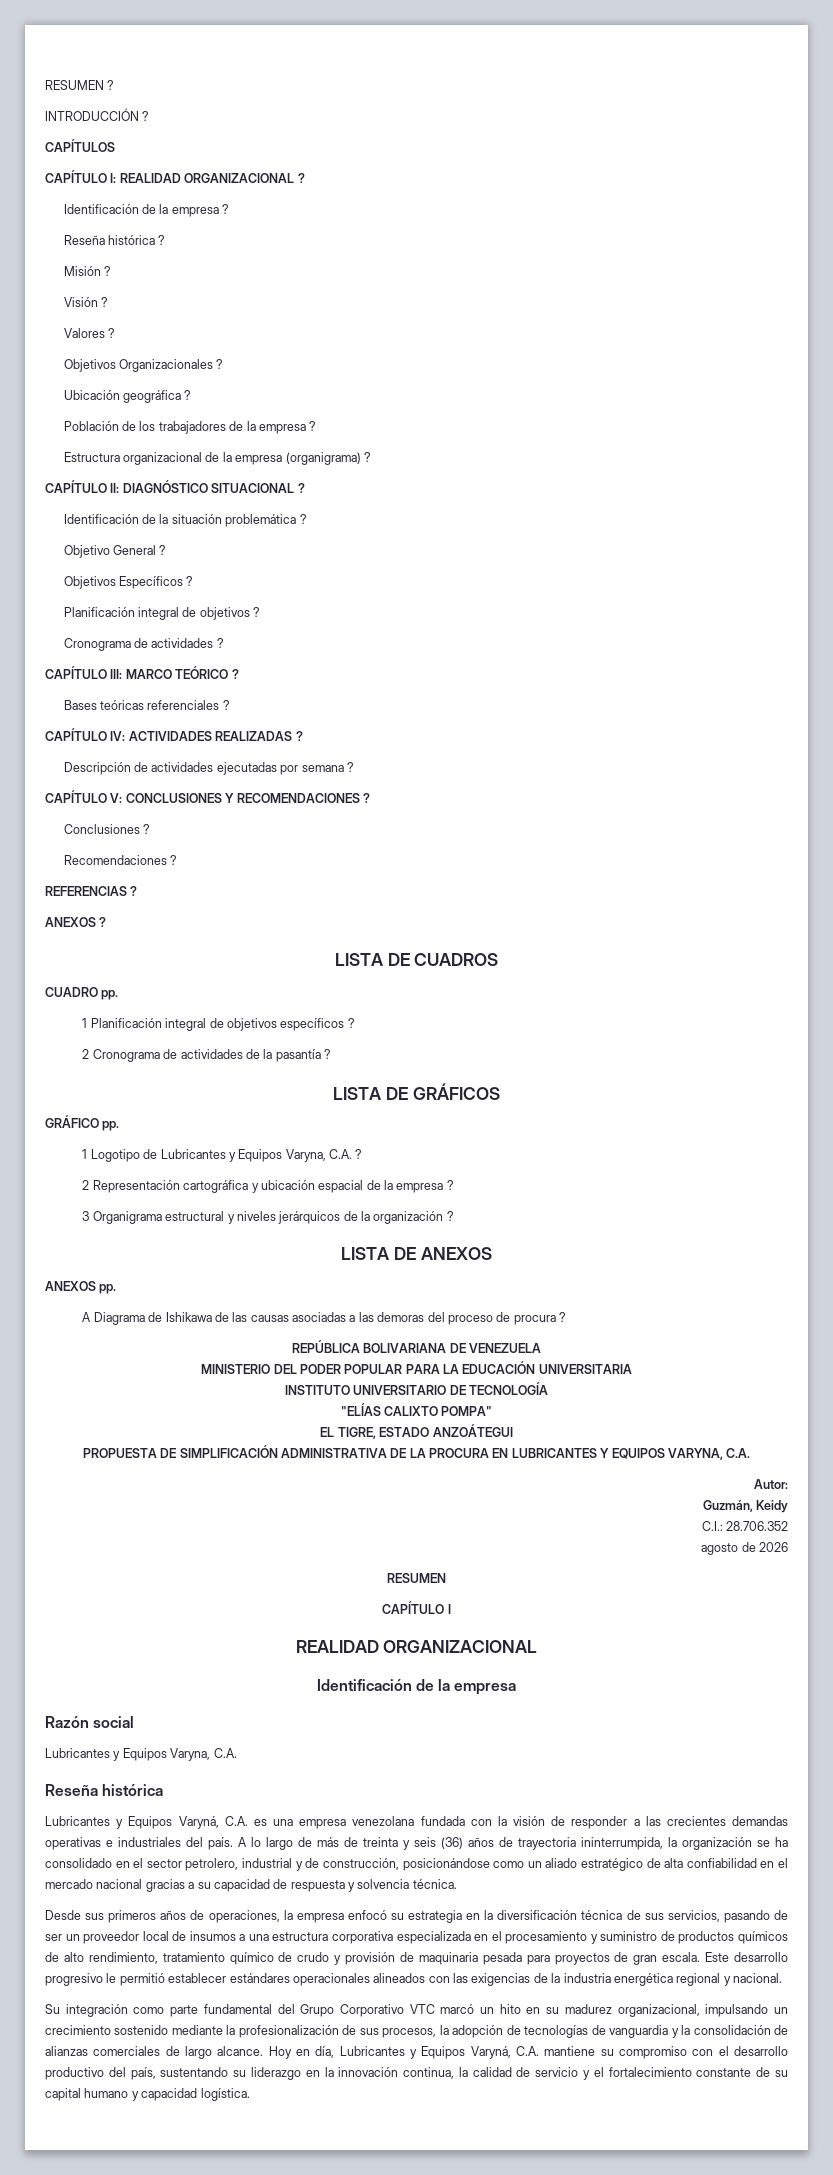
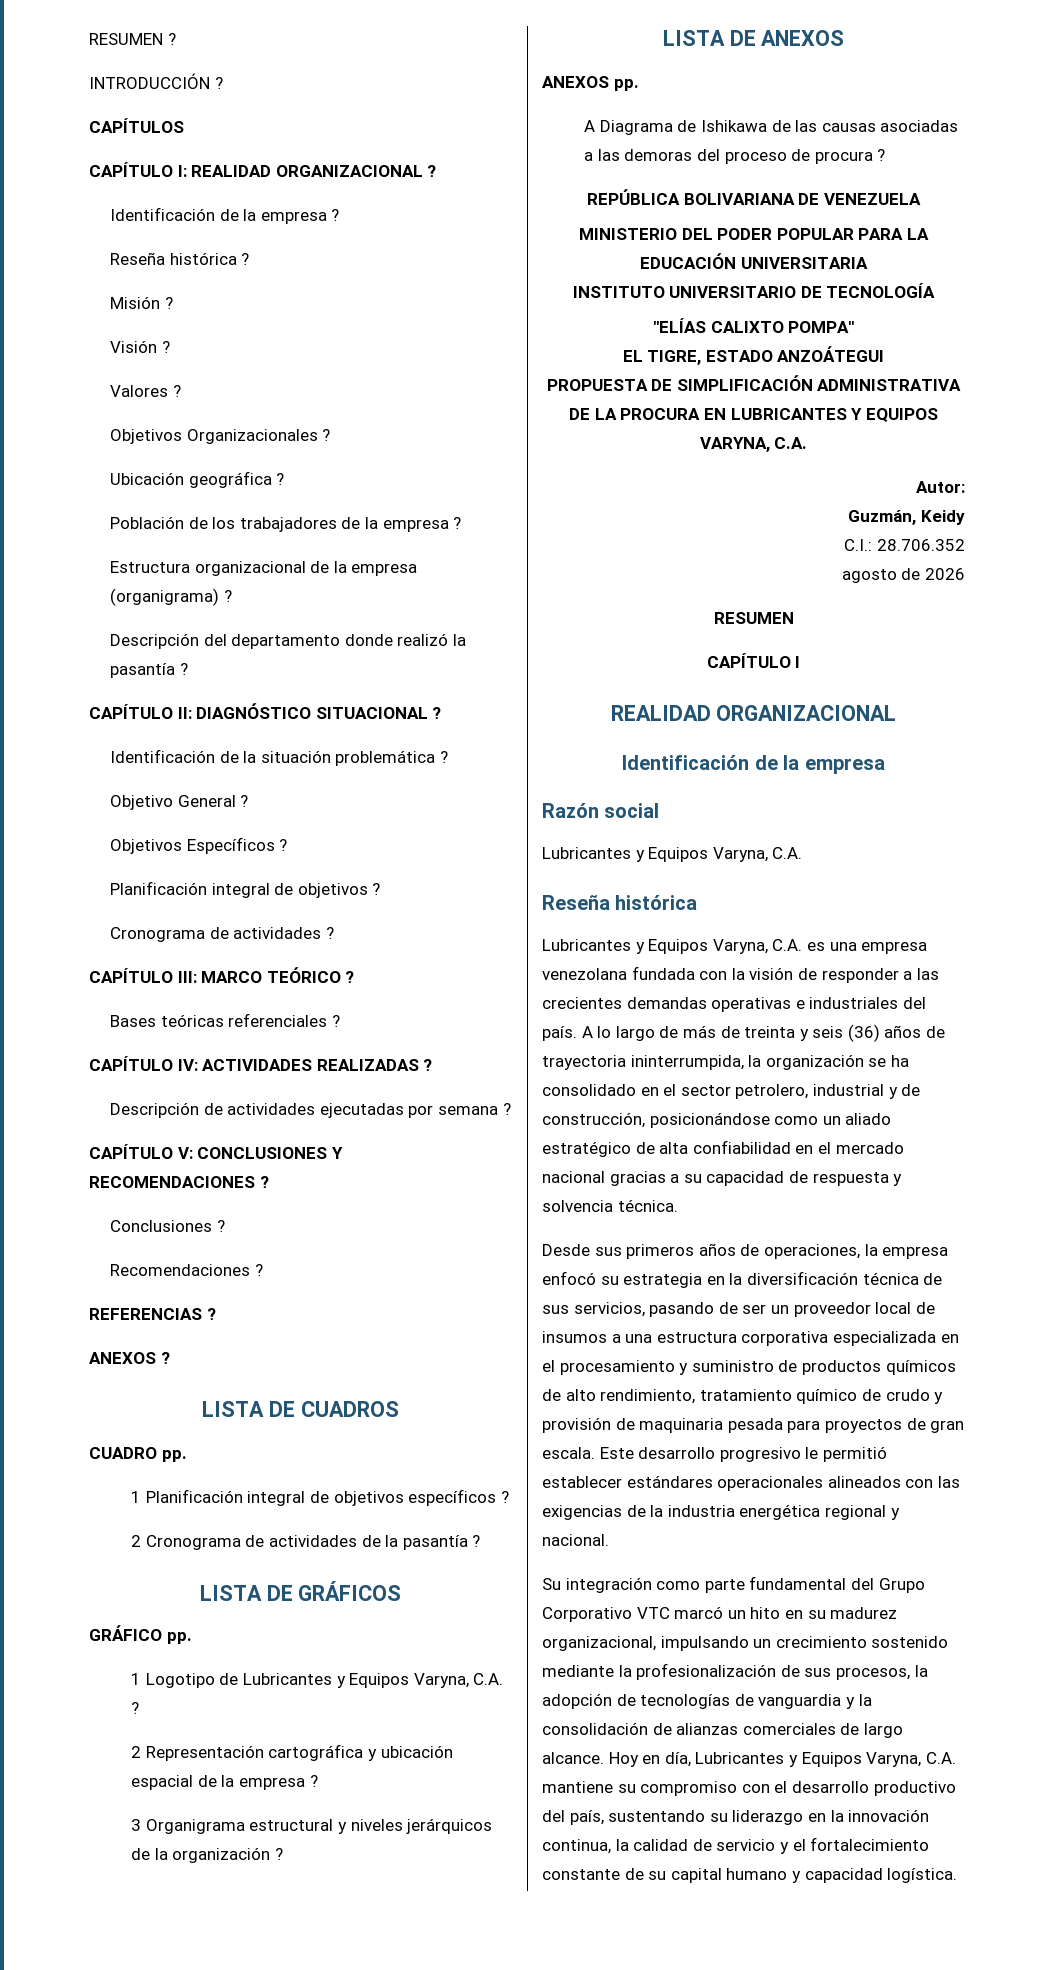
+ Descripción del departamento donde realizó la pasantía ?
- Lubricantes y Equipos Varyná, C.A. es una empresa venezolana fundada con la visión de responder a las crecientes demandas operativas e industriales del país.
+ Lubricantes y Equipos Varyna, C.A. es una empresa venezolana fundada con la visión de responder a las crecientes demandas operativas e industriales del país.
- Hoy en día, Lubricantes y Equipos Varyná, C.A. mantiene su compromiso con el desarrollo productivo del país, sustentando su liderazgo en la innovación continua, la calidad de servicio y el fortalecimiento constante de su capital humano y capacidad logística.
+ Hoy en día, Lubricantes y Equipos Varyna, C.A. mantiene su compromiso con el desarrollo productivo del país, sustentando su liderazgo en la innovación continua, la calidad de servicio y el fortalecimiento constante de su capital humano y capacidad logística.

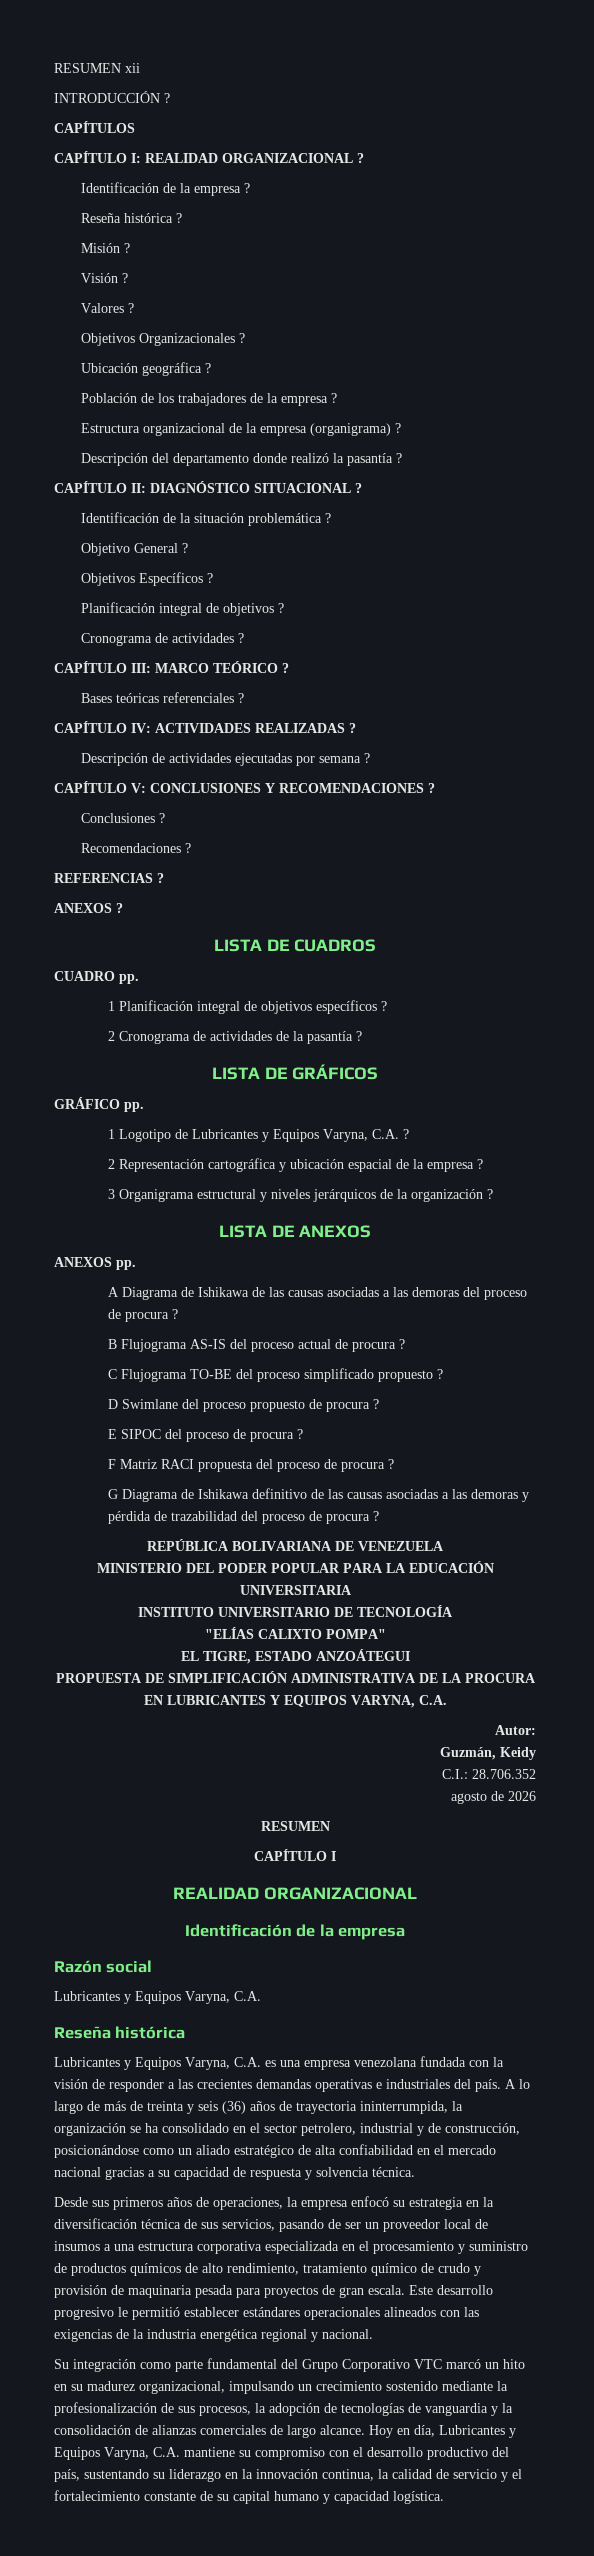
- RESUMEN ?
+ RESUMEN xii
+ B Flujograma AS-IS del proceso actual de procura ?
+ C Flujograma TO-BE del proceso simplificado propuesto ?
+ D Swimlane del proceso propuesto de procura ?
+ E SIPOC del proceso de procura ?
+ F Matriz RACI propuesta del proceso de procura ?
+ G Diagrama de Ishikawa definitivo de las causas asociadas a las demoras y pérdida de trazabilidad del proceso de procura ?

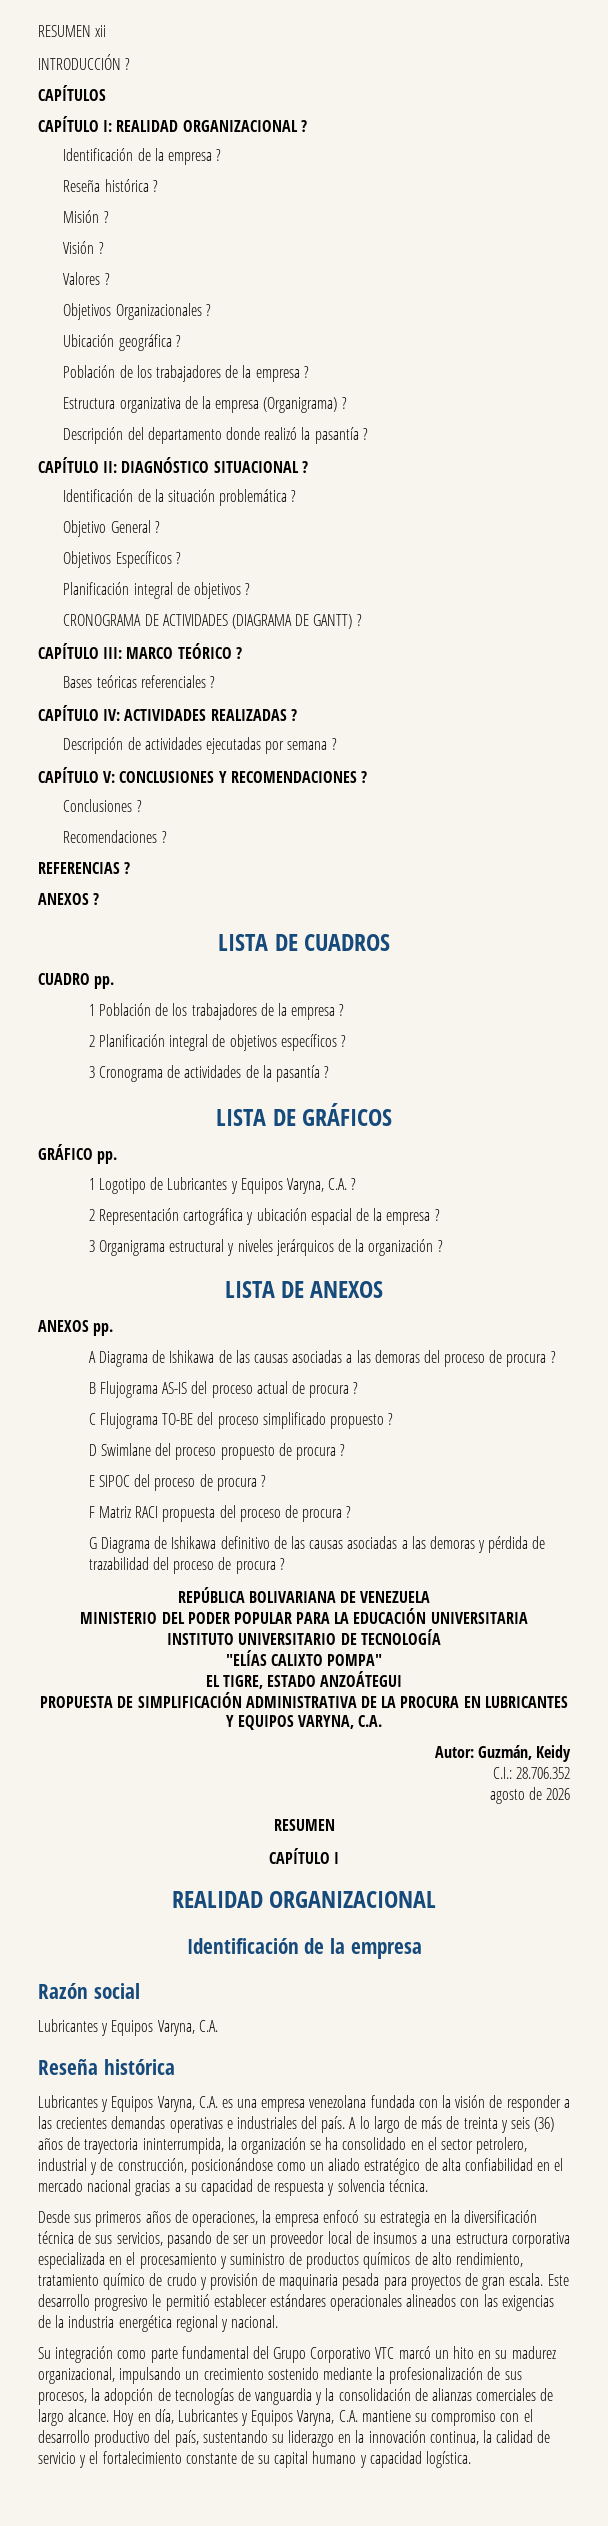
- Estructura organizacional de la empresa (organigrama) ?
+ Estructura organizativa de la empresa (Organigrama) ?
- Cronograma de actividades ?
+ CRONOGRAMA DE ACTIVIDADES (DIAGRAMA DE GANTT) ?
- 1 Planificación integral de objetivos específicos ?
+ 1 Población de los trabajadores de la empresa ?
+ 2 Planificación integral de objetivos específicos ?
- 2 Cronograma de actividades de la pasantía ?
+ 3 Cronograma de actividades de la pasantía ?
- Autor:
- Guzmán, Keidy
+ Autor: Guzmán, Keidy

